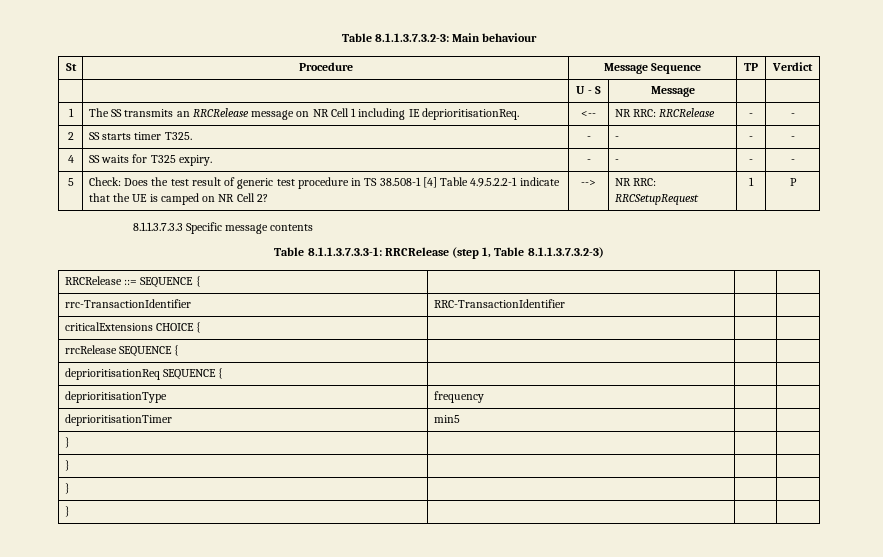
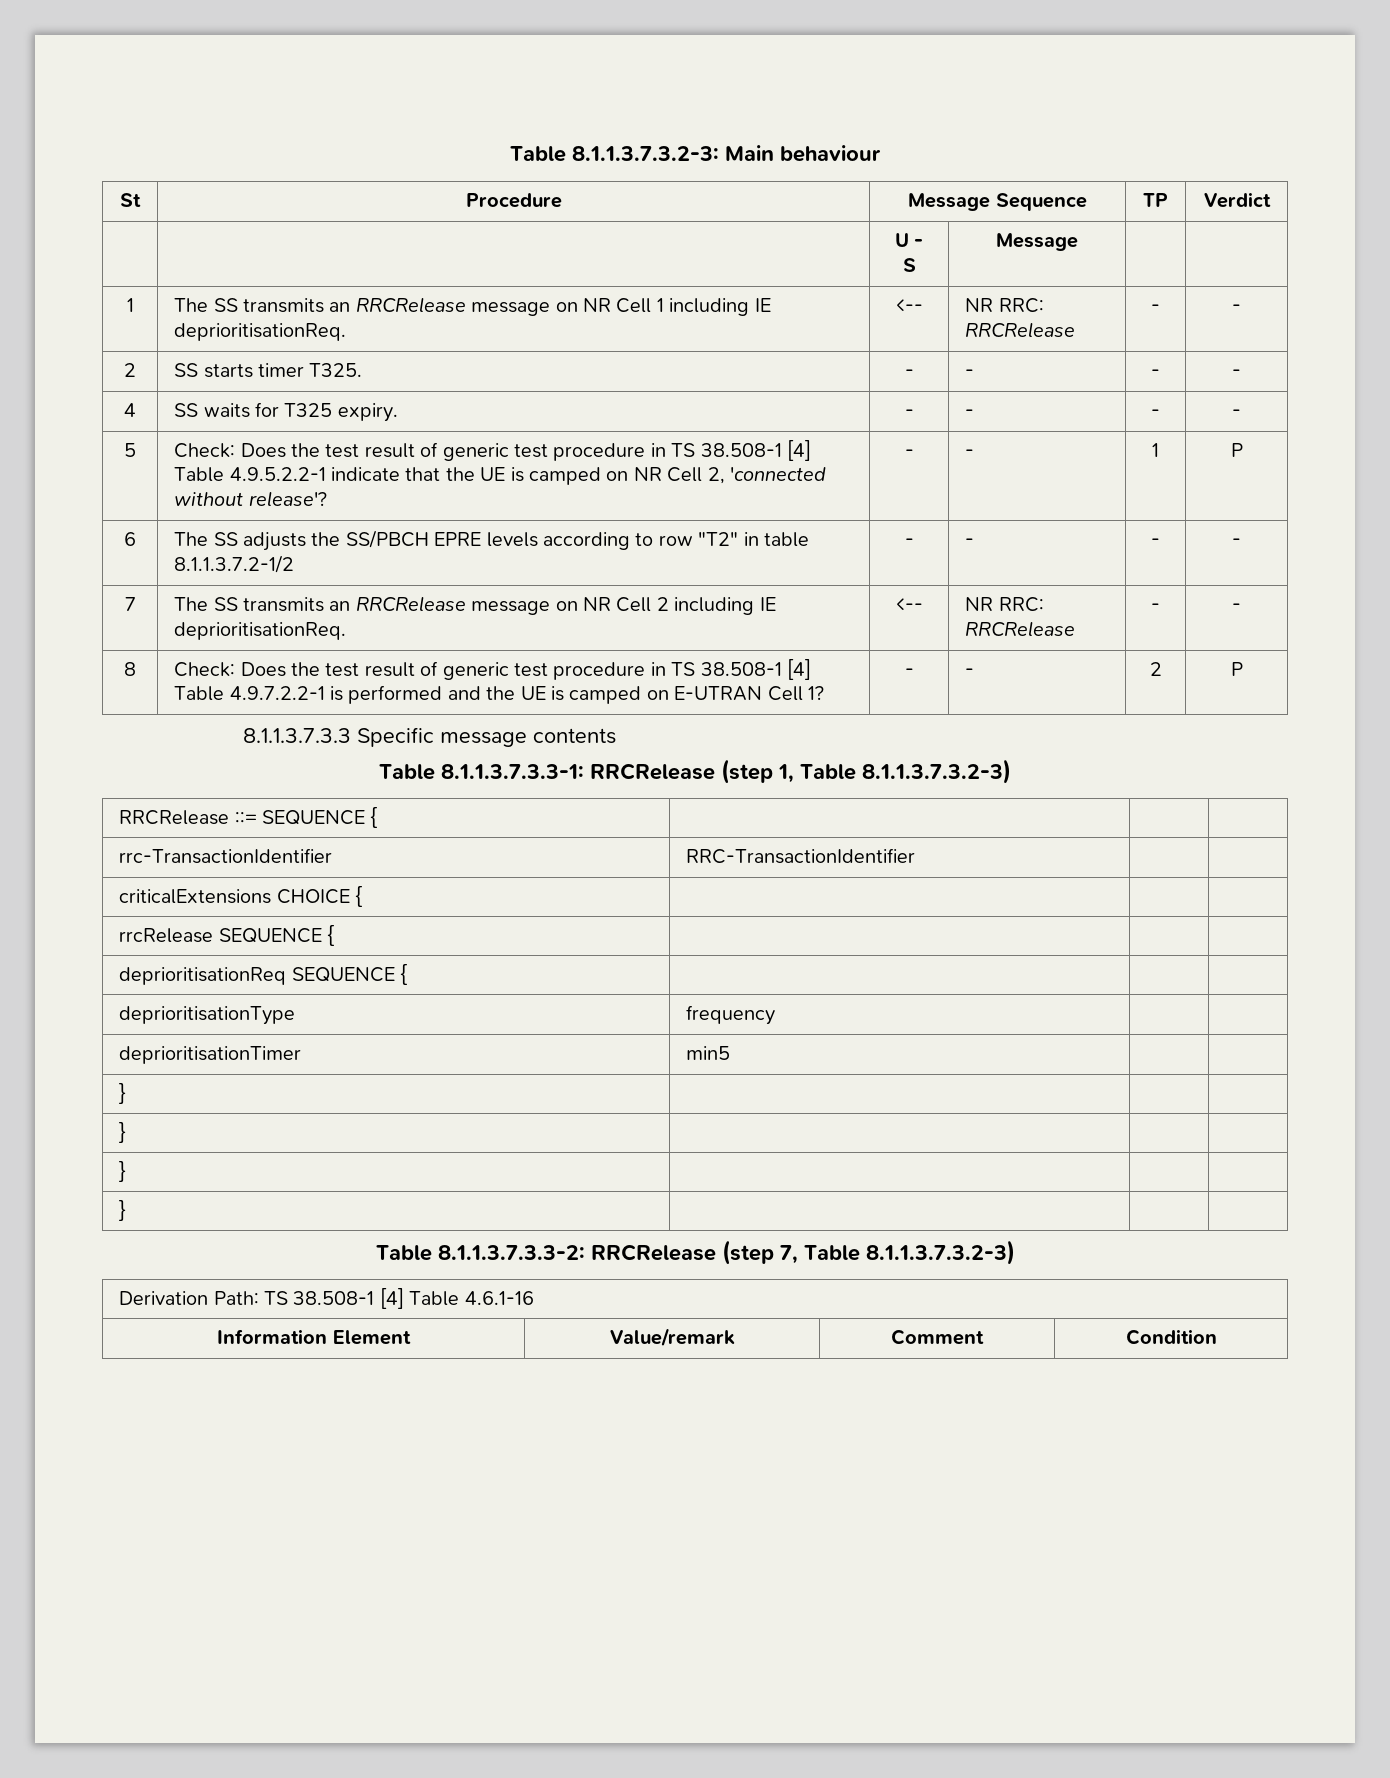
- 5 | Check: Does the test result of generic test procedure in TS 38.508-1 [4] Table 4.9.5.2.2-1 indicate that the UE is camped on NR Cell 2? | --> | NR RRC: RRCSetupRequest | 1 | P
+ 5 | Check: Does the test result of generic test procedure in TS 38.508-1 [4] Table 4.9.5.2.2-1 indicate that the UE is camped on NR Cell 2, 'connected without release'? | - | - | 1 | P
+ 6 | The SS adjusts the SS/PBCH EPRE levels according to row "T2" in table 8.1.1.3.7.2-1/2 | - | - | - | -
+ 7 | The SS transmits an RRCRelease message on NR Cell 2 including IE deprioritisationReq. | <-- | NR RRC: RRCRelease | - | -
+ 8 | Check: Does the test result of generic test procedure in TS 38.508-1 [4] Table 4.9.7.2.2-1 is performed and the UE is camped on E-UTRAN Cell 1? | - | - | 2 | P
+ Table 8.1.1.3.7.3.3-2: RRCRelease (step 7, Table 8.1.1.3.7.3.2-3)
+ Derivation Path: TS 38.508-1 [4] Table 4.6.1-16
+ Information Element | Value/remark | Comment | Condition

